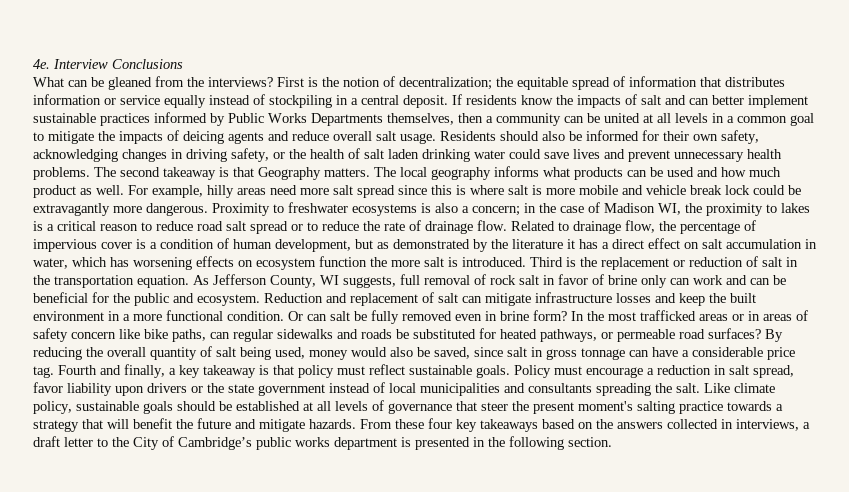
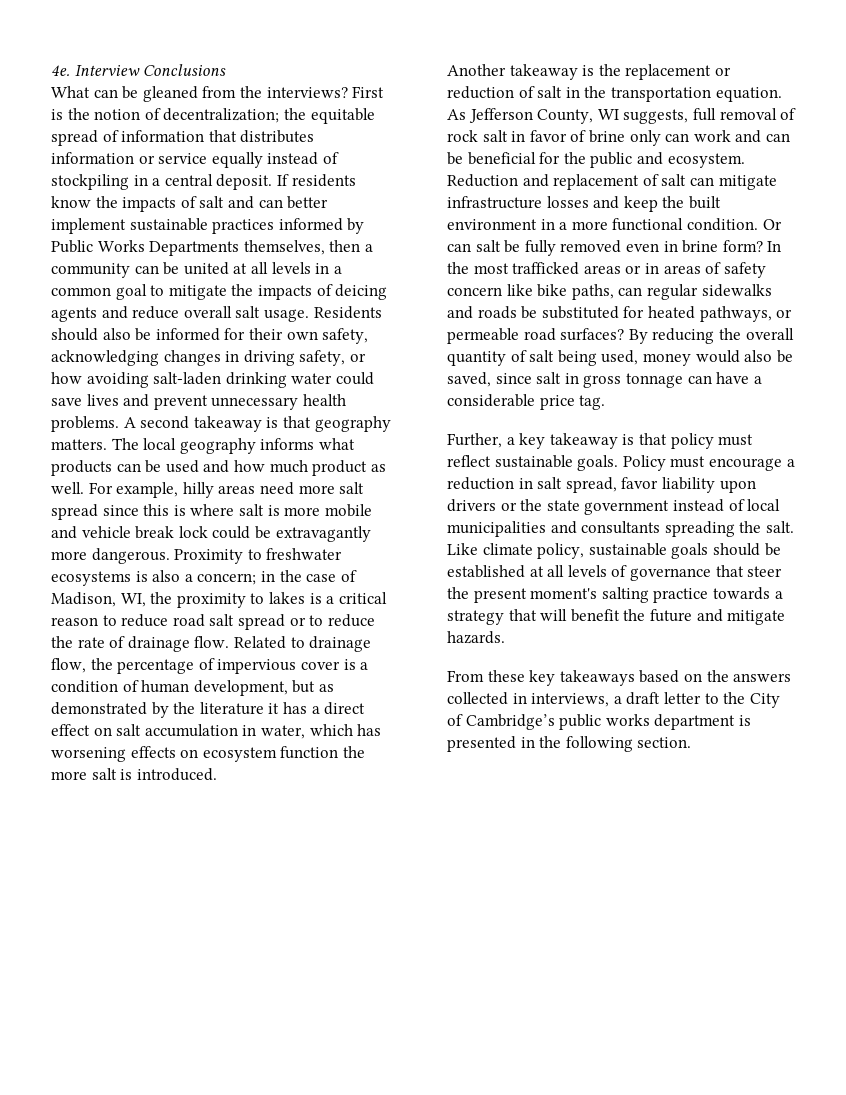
- Residents should also be informed for their own safety, acknowledging changes in driving safety, or the health of salt laden drinking water could save lives and prevent unnecessary health problems.
+ Residents should also be informed for their own safety, acknowledging changes in driving safety, or how avoiding salt-laden drinking water could save lives and prevent unnecessary health problems.
- The second takeaway is that Geography matters.
+ A second takeaway is that geography matters.
- Proximity to freshwater ecosystems is also a concern; in the case of Madison WI, the proximity to lakes is a critical reason to reduce road salt spread or to reduce the rate of drainage flow.
+ Proximity to freshwater ecosystems is also a concern; in the case of Madison, WI, the proximity to lakes is a critical reason to reduce road salt spread or to reduce the rate of drainage flow.
- Related to drainage flow, the percentage of impervious cover is a condition of human development, but as demonstrated by the literature it has a direct effect on salt accumulation in water, which has worsening effects on ecosystem function the more salt is introduced. Third is the replacement or reduction of salt in the transportation equation.
+ Related to drainage flow, the percentage of impervious cover is a condition of human development, but as demonstrated by the literature it has a direct effect on salt accumulation in water, which has worsening effects on ecosystem function the more salt is introduced.
+ Another takeaway is the replacement or reduction of salt in the transportation equation.
- By reducing the overall quantity of salt being used, money would also be saved, since salt in gross tonnage can have a considerable price tag. Fourth and finally, a key takeaway is that policy must reflect sustainable goals.
+ By reducing the overall quantity of salt being used, money would also be saved, since salt in gross tonnage can have a considerable price tag.
+ Further, a key takeaway is that policy must reflect sustainable goals.
- Like climate policy, sustainable goals should be established at all levels of governance that steer the present moment's salting practice towards a strategy that will benefit the future and mitigate hazards. From these four key takeaways based on the answers collected in interviews, a draft letter to the City of Cambridge’s public works department is presented in the following section.
+ Like climate policy, sustainable goals should be established at all levels of governance that steer the present moment's salting practice towards a strategy that will benefit the future and mitigate hazards.
+ From these key takeaways based on the answers collected in interviews, a draft letter to the City of Cambridge’s public works department is presented in the following section.

